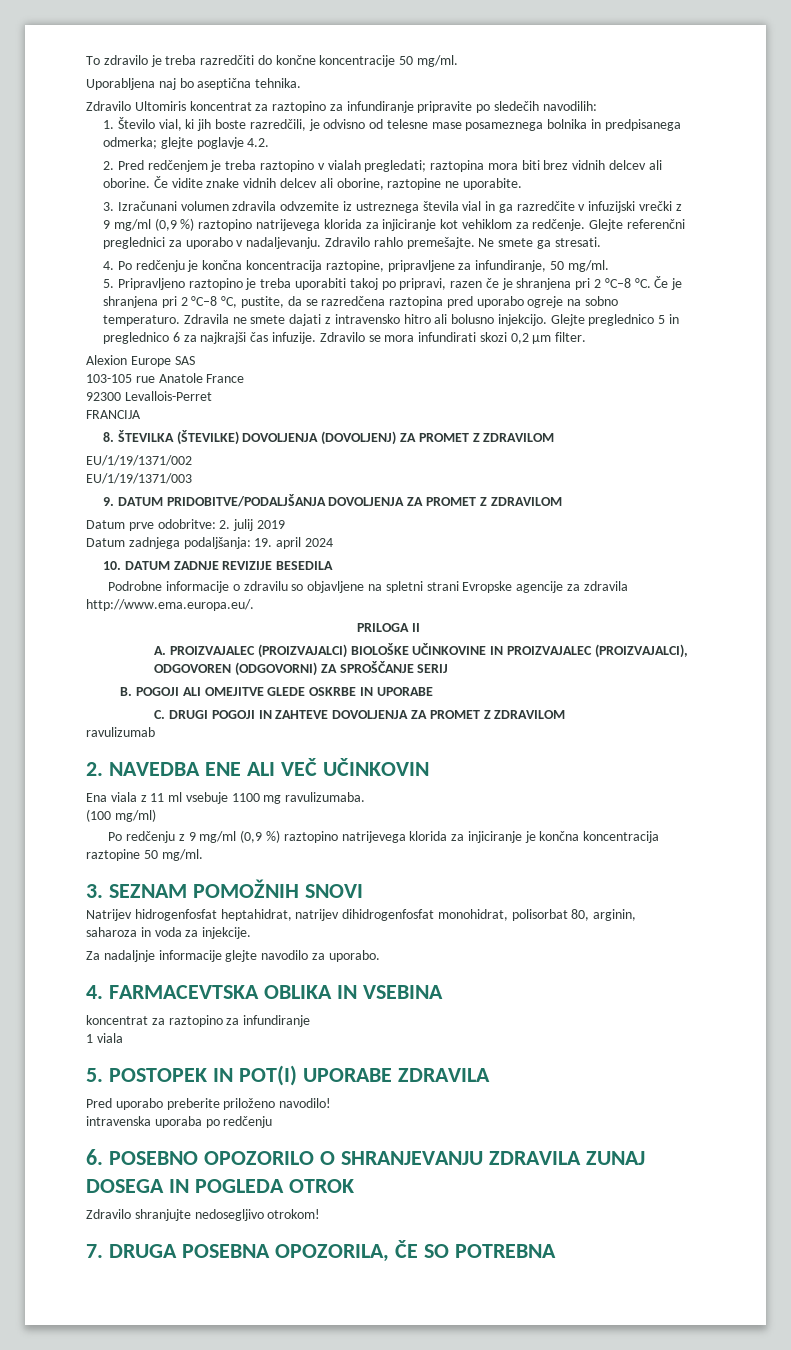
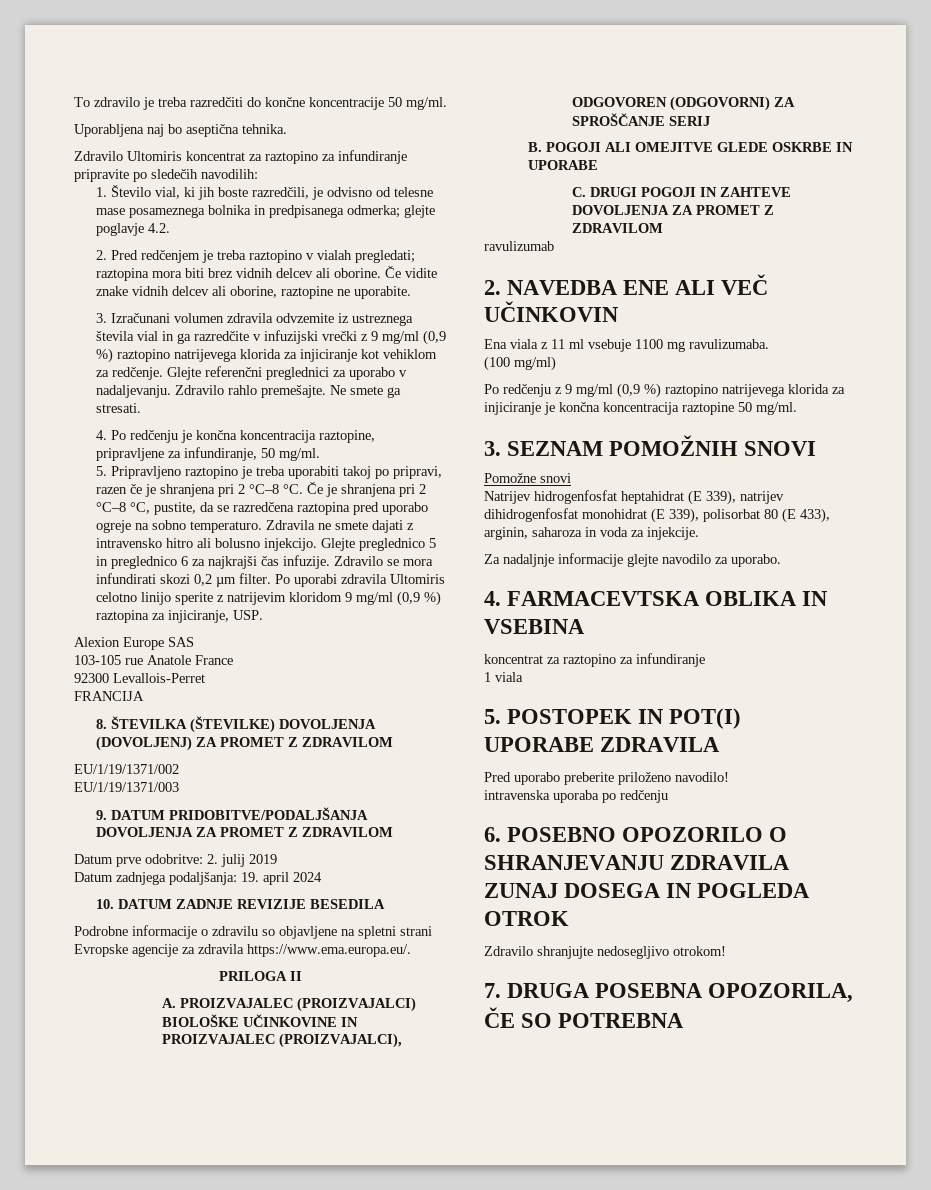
+ Po uporabi zdravila Ultomiris celotno linijo sperite z natrijevim kloridom 9 mg/ml (0,9 %) raztopina za injiciranje, USP.
- Podrobne informacije o zdravilu so objavljene na spletni strani Evropske agencije za zdravila http://www.ema.europa.eu/.
+ Podrobne informacije o zdravilu so objavljene na spletni strani Evropske agencije za zdravila https://www.ema.europa.eu/.
+ Pomožne snovi
- Natrijev hidrogenfosfat heptahidrat, natrijev dihidrogenfosfat monohidrat, polisorbat 80, arginin, saharoza in voda za injekcije.
+ Natrijev hidrogenfosfat heptahidrat (E 339), natrijev dihidrogenfosfat monohidrat (E 339), polisorbat 80 (E 433), arginin, saharoza in voda za injekcije.

